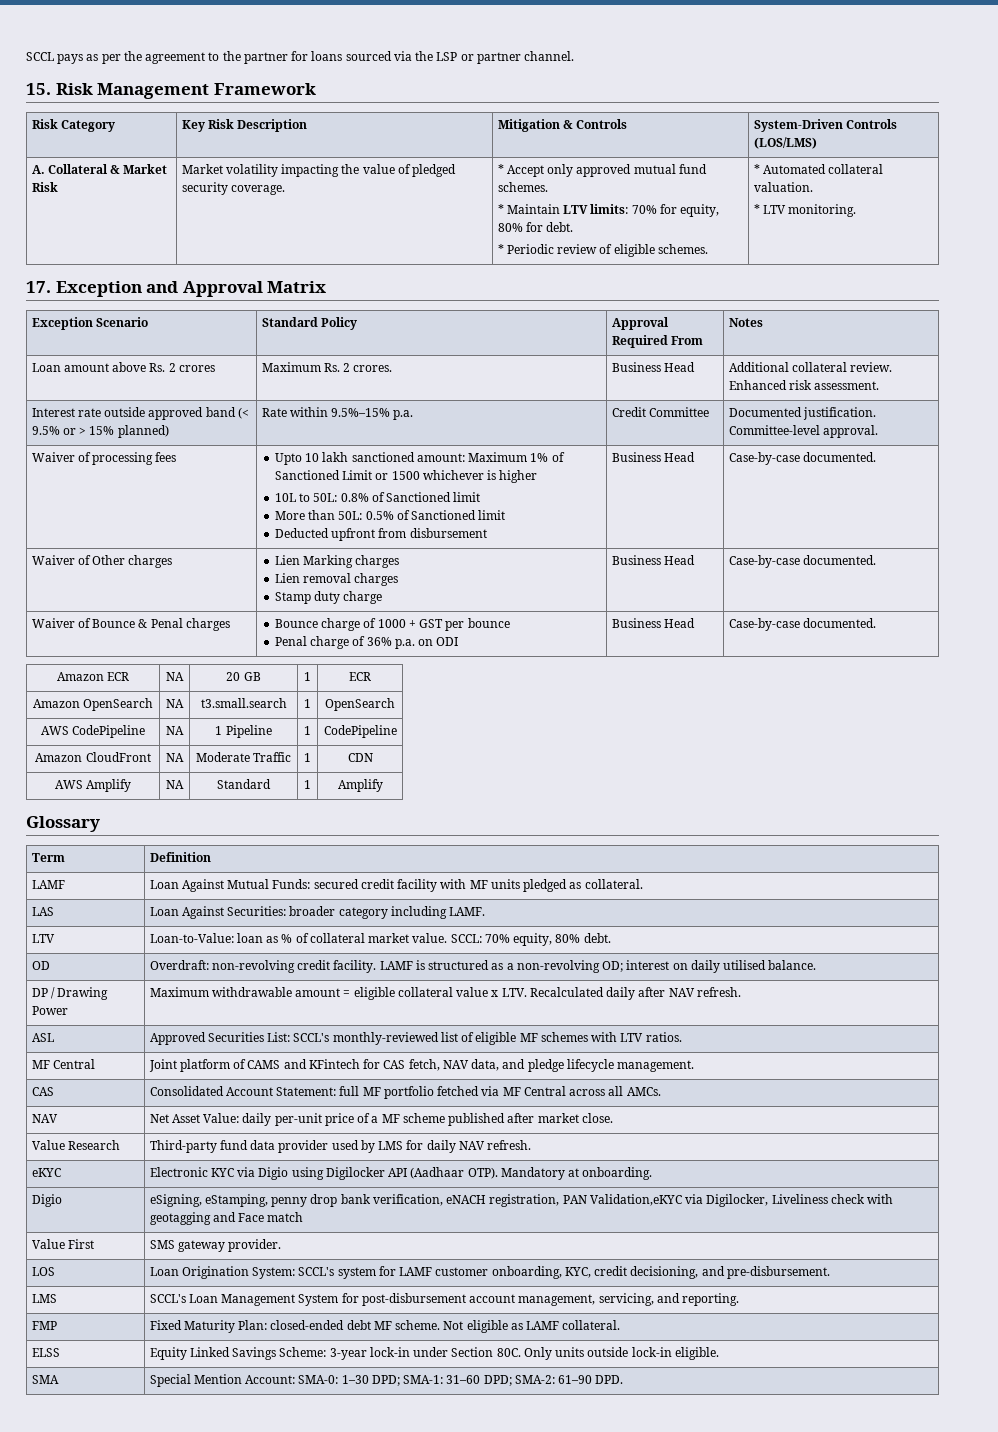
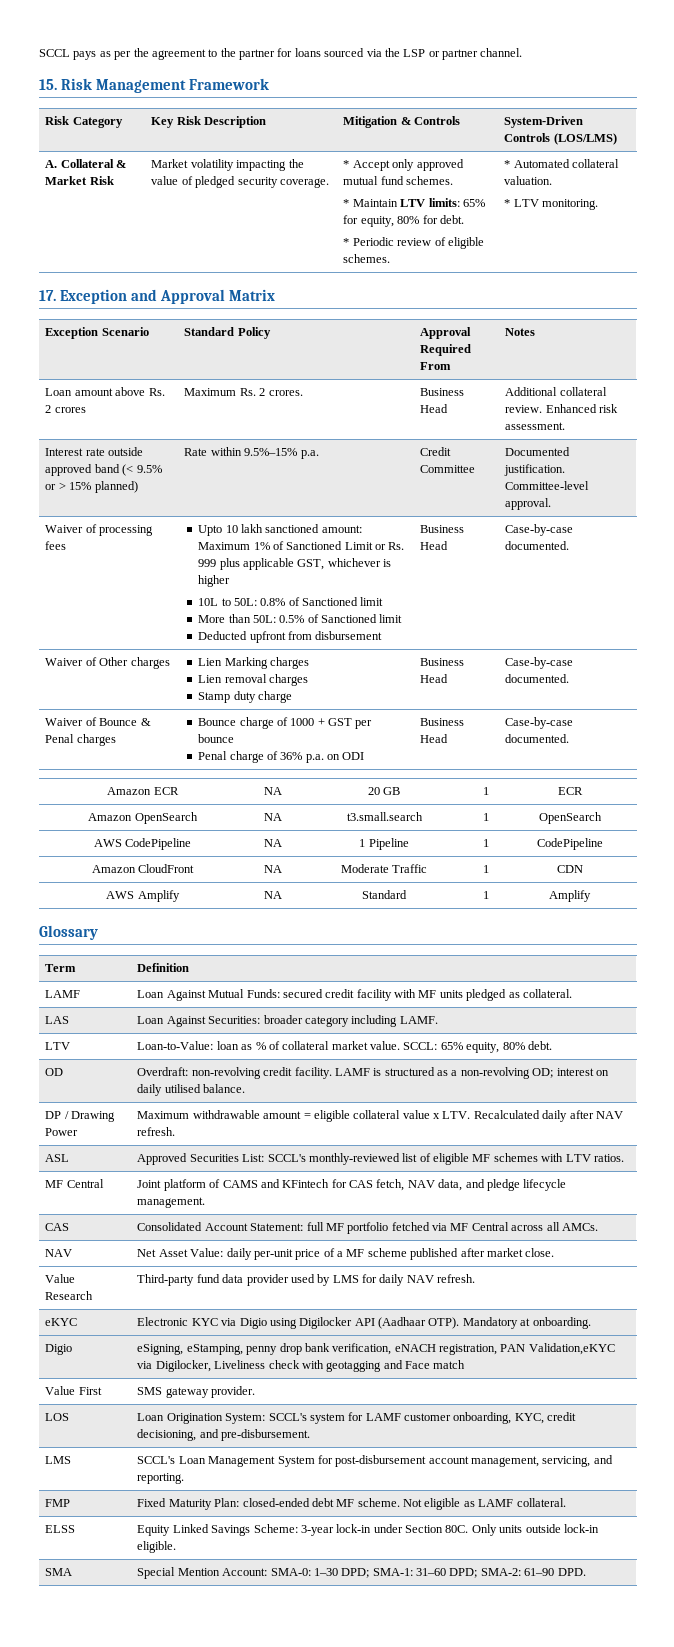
- * Maintain LTV limits: 70% for equity, 80% for debt.
+ * Maintain LTV limits: 65% for equity, 80% for debt.
- Upto 10 lakh sanctioned amount: Maximum 1% of Sanctioned Limit or 1500 whichever is higher
+ Upto 10 lakh sanctioned amount: Maximum 1% of Sanctioned Limit or Rs. 999 plus applicable GST, whichever is higher
- LTV | Loan-to-Value: loan as % of collateral market value. SCCL: 70% equity, 80% debt.
+ LTV | Loan-to-Value: loan as % of collateral market value. SCCL: 65% equity, 80% debt.

